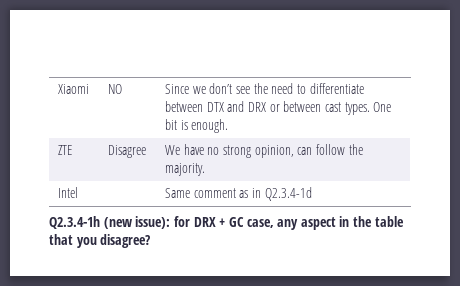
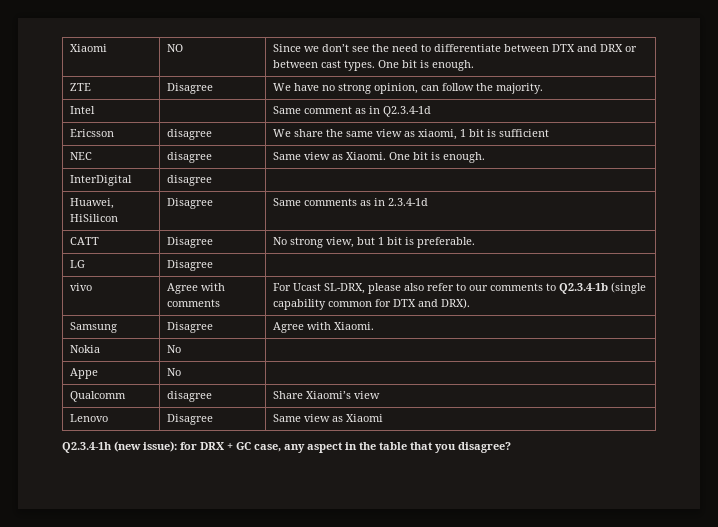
+ Ericsson | disagree | We share the same view as xiaomi, 1 bit is sufficient
+ NEC | disagree | Same view as Xiaomi. One bit is enough.
+ InterDigital | disagree |
+ Huawei, HiSilicon | Disagree | Same comments as in 2.3.4-1d
+ CATT | Disagree | No strong view, but 1 bit is preferable.
+ LG | Disagree |
+ vivo | Agree with comments | For Ucast SL-DRX, please also refer to our comments to Q2.3.4-1b (single capability common for DTX and DRX).
+ Samsung | Disagree | Agree with Xiaomi.
+ Nokia | No |
+ Appe | No |
+ Qualcomm | disagree | Share Xiaomi’s view
+ Lenovo | Disagree | Same view as Xiaomi

